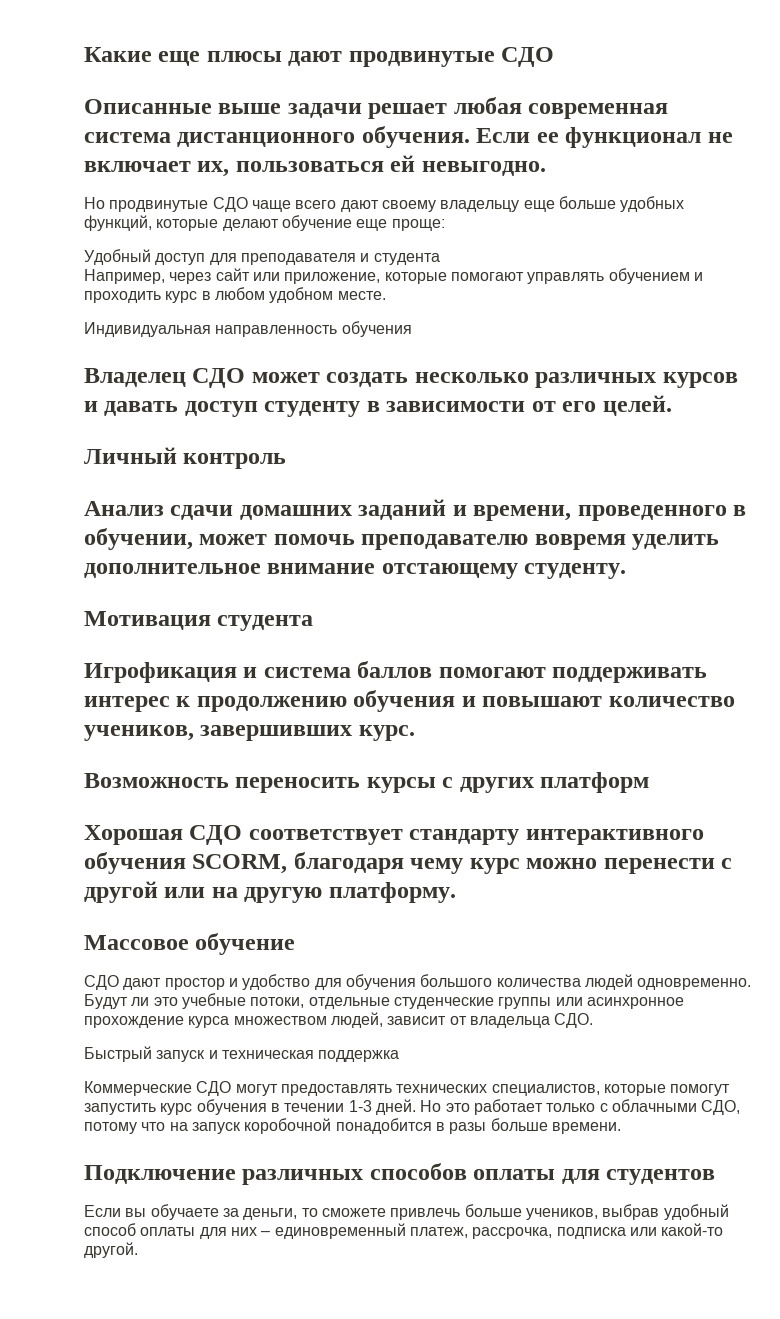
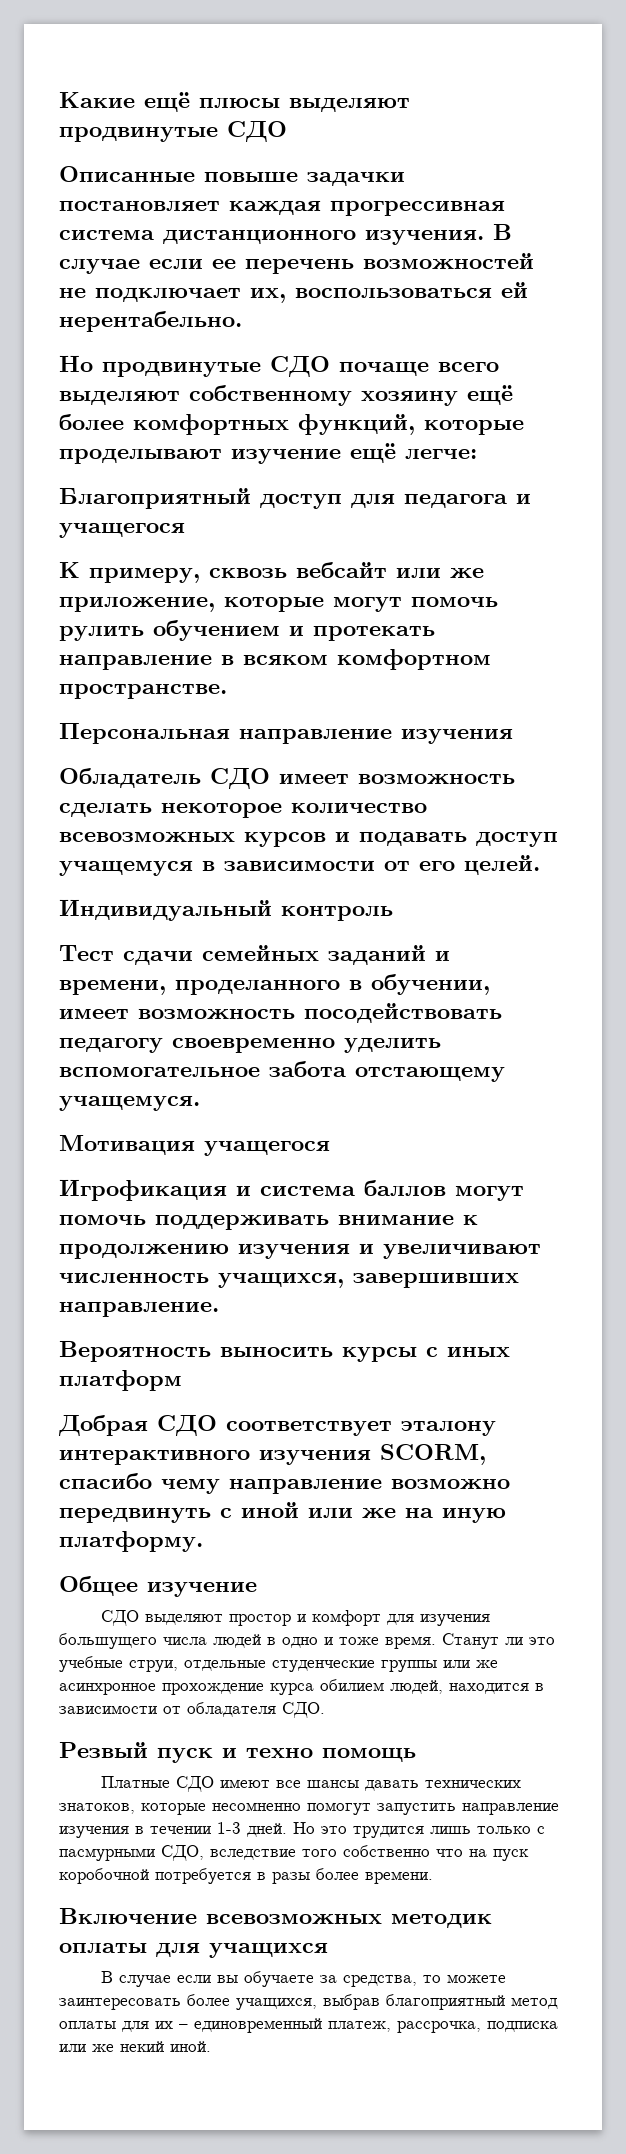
- Какие еще плюсы дают продвинутые СДО
+ Какие ещё плюсы выделяют продвинутые СДО
- Описанные выше задачи решает любая современная система дистанционного обучения. Если ее функционал не включает их, пользоваться ей невыгодно.
- Но продвинутые СДО чаще всего дают своему владельцу еще больше удобных функций, которые делают обучение еще проще:
- Удобный доступ для преподавателя и студента
- Например, через сайт или приложение, которые помогают управлять обучением и проходить курс в любом удобном месте.
- Индивидуальная направленность обучения
- Владелец СДО может создать несколько различных курсов и давать доступ студенту в зависимости от его целей.
+ Описанные повыше задачки постановляет каждая прогрессивная система дистанционного изучения. В случае если ее перечень возможностей не подключает их, воспользоваться ей нерентабельно.
+ Но продвинутые СДО почаще всего выделяют собственному хозяину ещё более комфортных функций, которые проделывают изучение ещё легче:
+ Благоприятный доступ для педагога и учащегося
+ К примеру, сквозь вебсайт или же приложение, которые могут помочь рулить обучением и протекать направление в всяком комфортном пространстве.
+ Персональная направление изучения
+ Обладатель СДО имеет возможность сделать некоторое количество всевозможных курсов и подавать доступ учащемуся в зависимости от его целей.
- Личный контроль
+ Индивидуальный контроль
- Анализ сдачи домашних заданий и времени, проведенного в обучении, может помочь преподавателю вовремя уделить дополнительное внимание отстающему студенту.
+ Тест сдачи семейных заданий и времени, проделанного в обучении, имеет возможность посодействовать педагогу своевременно уделить вспомогательное забота отстающему учащемуся.
- Мотивация студента
+ Мотивация учащегося
- Игрофикация и система баллов помогают поддерживать интерес к продолжению обучения и повышают количество учеников, завершивших курс.
- Возможность переносить курсы с других платформ
+ Игрофикация и система баллов могут помочь поддерживать внимание к продолжению изучения и увеличивают численность учащихся, завершивших направление.
+ Вероятность выносить курсы с иных платформ
- Хорошая СДО соответствует стандарту интерактивного обучения SCORM, благодаря чему курс можно перенести с другой или на другую платформу.
+ Добрая СДО соответствует эталону интерактивного изучения SCORM, спасибо чему направление возможно передвинуть с иной или же на иную платформу.
- Массовое обучение
- СДО дают простор и удобство для обучения большого количества людей одновременно. Будут ли это учебные потоки, отдельные студенческие группы или асинхронное прохождение курса множеством людей, зависит от владельца СДО.
- Быстрый запуск и техническая поддержка
- Коммерческие СДО могут предоставлять технических специалистов, которые помогут запустить курс обучения в течении 1-3 дней.
+ Общее изучение
+ СДО выделяют простор и комфорт для изучения большущего числа людей в одно и тоже время. Станут ли это учебные струи, отдельные студенческие группы или же асинхронное прохождение курса обилием людей, находится в зависимости от обладателя СДО.
+ Резвый пуск и техно помощь
+ Платные СДО имеют все шансы давать технических знатоков, которые несомненно помогут запустить направление изучения в течении 1-3 дней.
- Но это работает только с облачными СДО, потому что на запуск коробочной понадобится в разы больше времени.
+ Но это трудится лишь только с пасмурными СДО, вследствие того собственно что на пуск коробочной потребуется в разы более времени.
- Подключение различных способов оплаты для студентов
- Если вы обучаете за деньги, то сможете привлечь больше учеников, выбрав удобный способ оплаты для них – единовременный платеж, рассрочка, подписка или какой-то другой.
+ Включение всевозможных методик оплаты для учащихся
+ В случае если вы обучаете за средства, то можете заинтересовать более учащихся, выбрав благоприятный метод оплаты для их – единовременный платеж, рассрочка, подписка или же некий иной.

